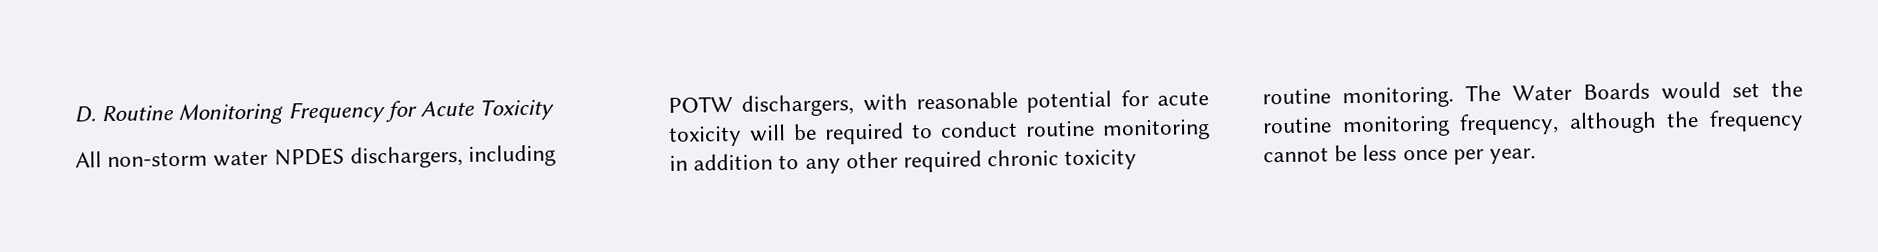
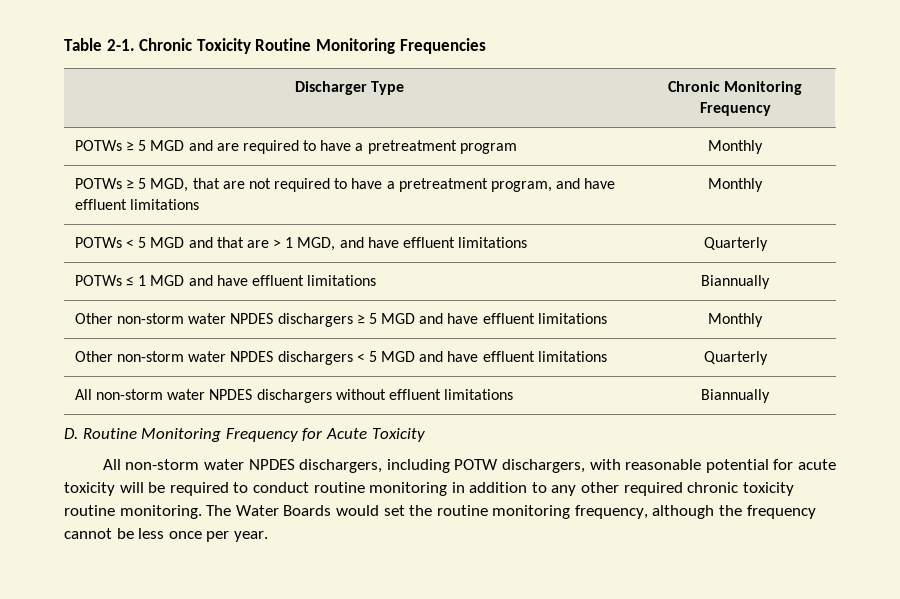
+ Table 2-1. Chronic Toxicity Routine Monitoring Frequencies
+ Discharger Type | Chronic Monitoring Frequency
+ POTWs ≥ 5 MGD and are required to have a pretreatment program | Monthly
+ POTWs ≥ 5 MGD, that are not required to have a pretreatment program, and have effluent limitations | Monthly
+ POTWs < 5 MGD and that are > 1 MGD, and have effluent limitations | Quarterly
+ POTWs ≤ 1 MGD and have effluent limitations | Biannually
+ Other non-storm water NPDES dischargers ≥ 5 MGD and have effluent limitations | Monthly
+ Other non-storm water NPDES dischargers < 5 MGD and have effluent limitations | Quarterly
+ All non-storm water NPDES dischargers without effluent limitations | Biannually

